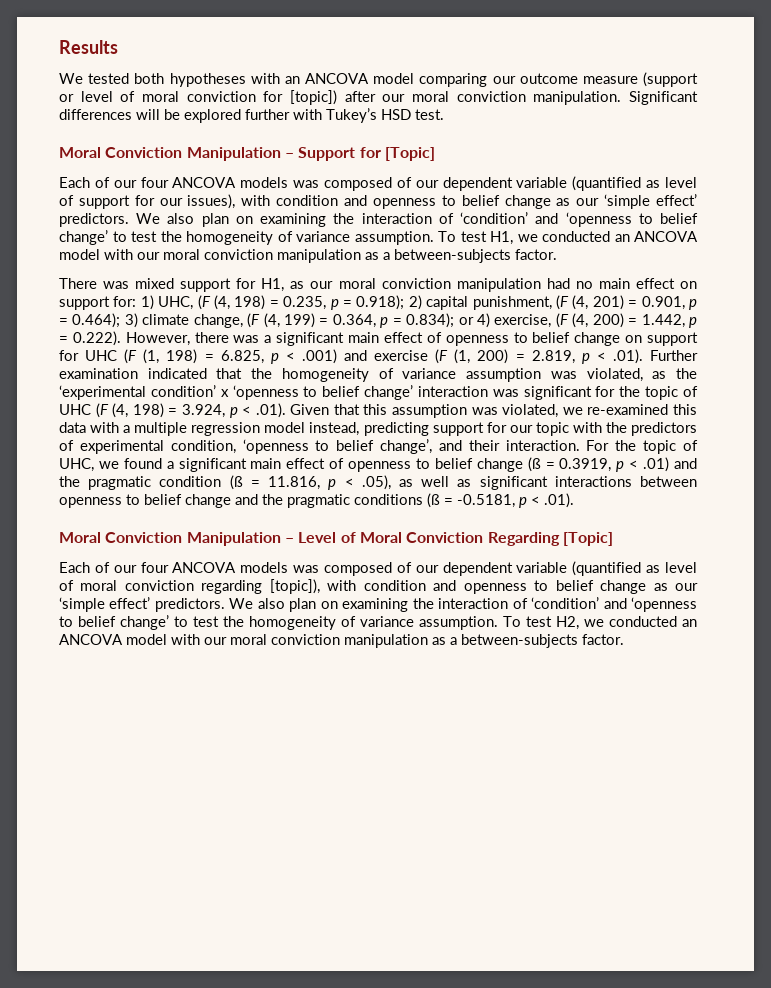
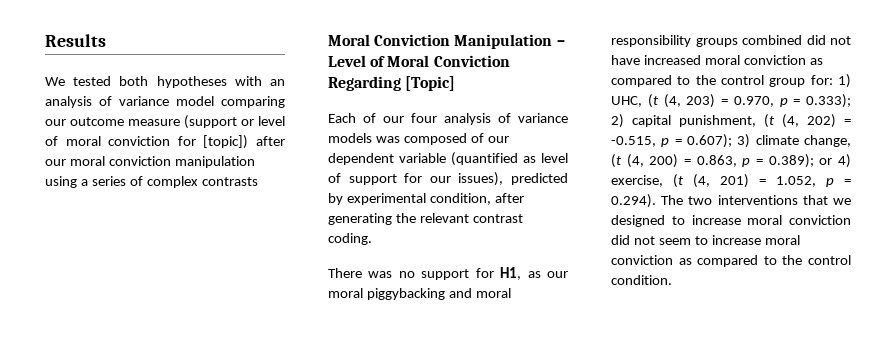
- We tested both hypotheses with an ANCOVA model comparing our outcome measure (support or level of moral conviction for [topic]) after our moral conviction manipulation. Significant differences will be explored further with Tukey’s HSD test.
- Moral Conviction Manipulation – Support for [Topic]
- Each of our four ANCOVA models was composed of our dependent variable (quantified as level of support for our issues), with condition and openness to belief change as our ‘simple effect’ predictors. We also plan on examining the interaction of ‘condition’ and ‘openness to belief change’ to test the homogeneity of variance assumption. To test H1, we conducted an ANCOVA model with our moral conviction manipulation as a between-subjects factor.
- There was mixed support for H1, as our moral conviction manipulation had no main effect on support for: 1) UHC, (F (4, 198) = 0.235, p = 0.918); 2) capital punishment, (F (4, 201) = 0.901, p = 0.464); 3) climate change, (F (4, 199) = 0.364, p = 0.834); or 4) exercise, (F (4, 200) = 1.442, p = 0.222). However, there was a significant main effect of openness to belief change on support for UHC (F (1, 198) = 6.825, p < .001) and exercise (F (1, 200) = 2.819, p < .01). Further examination indicated that the homogeneity of variance assumption was violated, as the ‘experimental condition’ x ‘openness to belief change’ interaction was significant for the topic of UHC (F (4, 198) = 3.924, p < .01). Given that this assumption was violated, we re-examined this data with a multiple regression model instead, predicting support for our topic with the predictors of experimental condition, ‘openness to belief change’, and their interaction. For the topic of UHC, we found a significant main effect of openness to belief change (ß = 0.3919, p < .01) and the pragmatic condition (ß = 11.816, p < .05), as well as significant interactions between openness to belief change and the pragmatic conditions (ß = -0.5181, p < .01).
+ We tested both hypotheses with an analysis of variance model comparing our outcome measure (support or level of moral conviction for [topic]) after our moral conviction manipulation using a series of complex contrasts
- Each of our four ANCOVA models was composed of our dependent variable (quantified as level of moral conviction regarding [topic]), with condition and openness to belief change as our ‘simple effect’ predictors. We also plan on examining the interaction of ‘condition’ and ‘openness to belief change’ to test the homogeneity of variance assumption. To test H2, we conducted an ANCOVA model with our moral conviction manipulation as a between-subjects factor.
+ Each of our four analysis of variance models was composed of our dependent variable (quantified as level of support for our issues), predicted by experimental condition, after generating the relevant contrast coding.
+ There was no support for H1, as our moral piggybacking and moral responsibility groups combined did not have increased moral conviction as compared to the control group for: 1) UHC, (t (4, 203) = 0.970, p = 0.333); 2) capital punishment, (t (4, 202) = -0.515, p = 0.607); 3) climate change, (t (4, 200) = 0.863, p = 0.389); or 4) exercise, (t (4, 201) = 1.052, p = 0.294). The two interventions that we designed to increase moral conviction did not seem to increase moral conviction as compared to the control condition.

